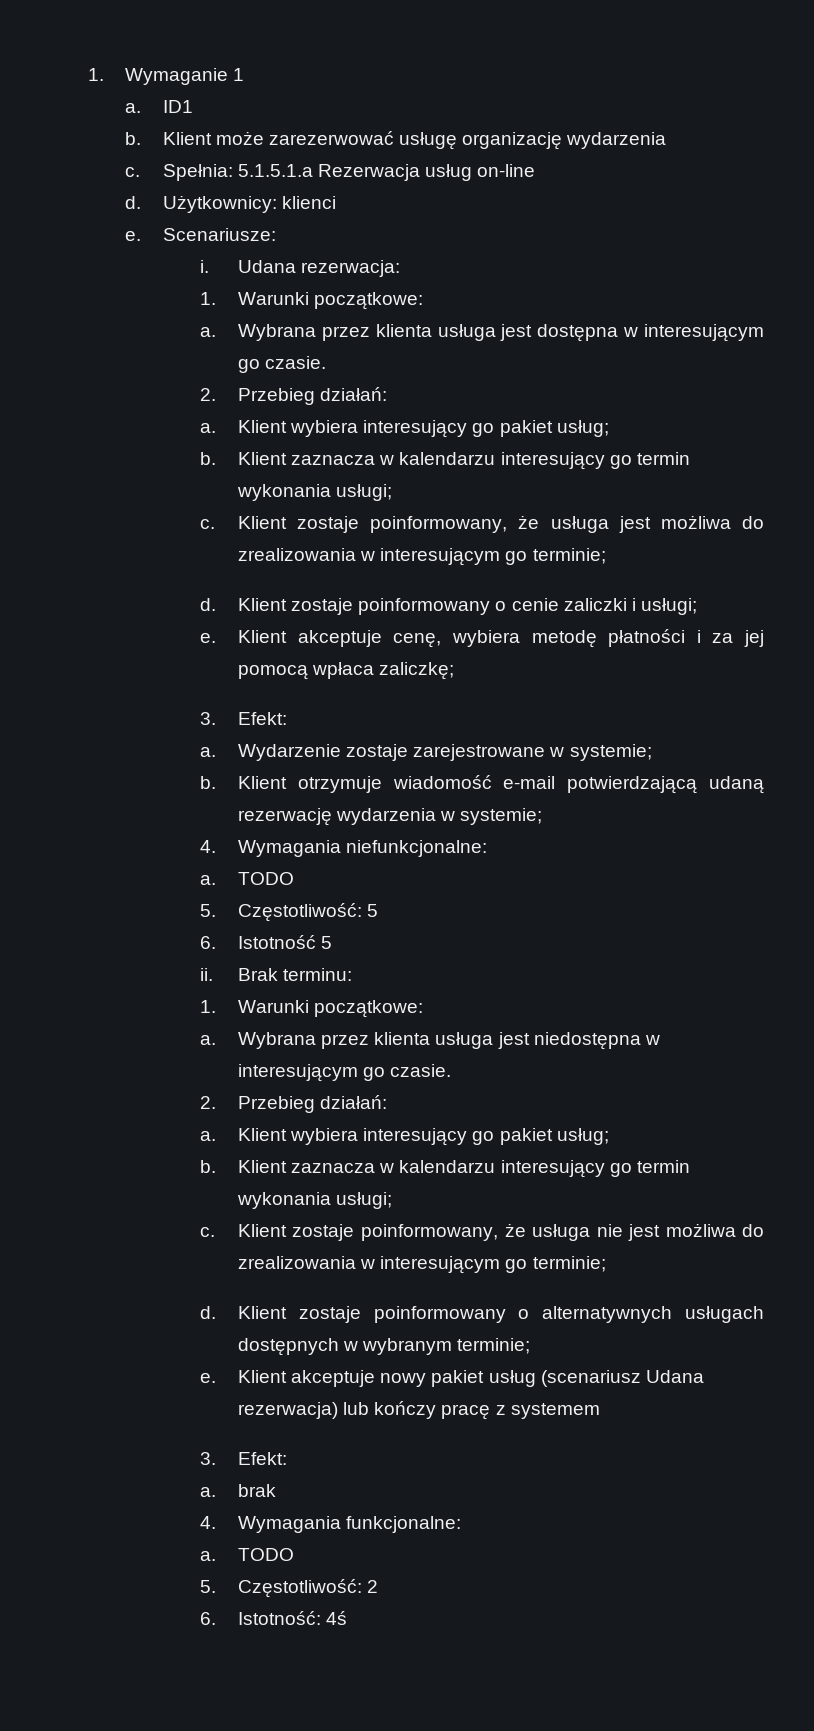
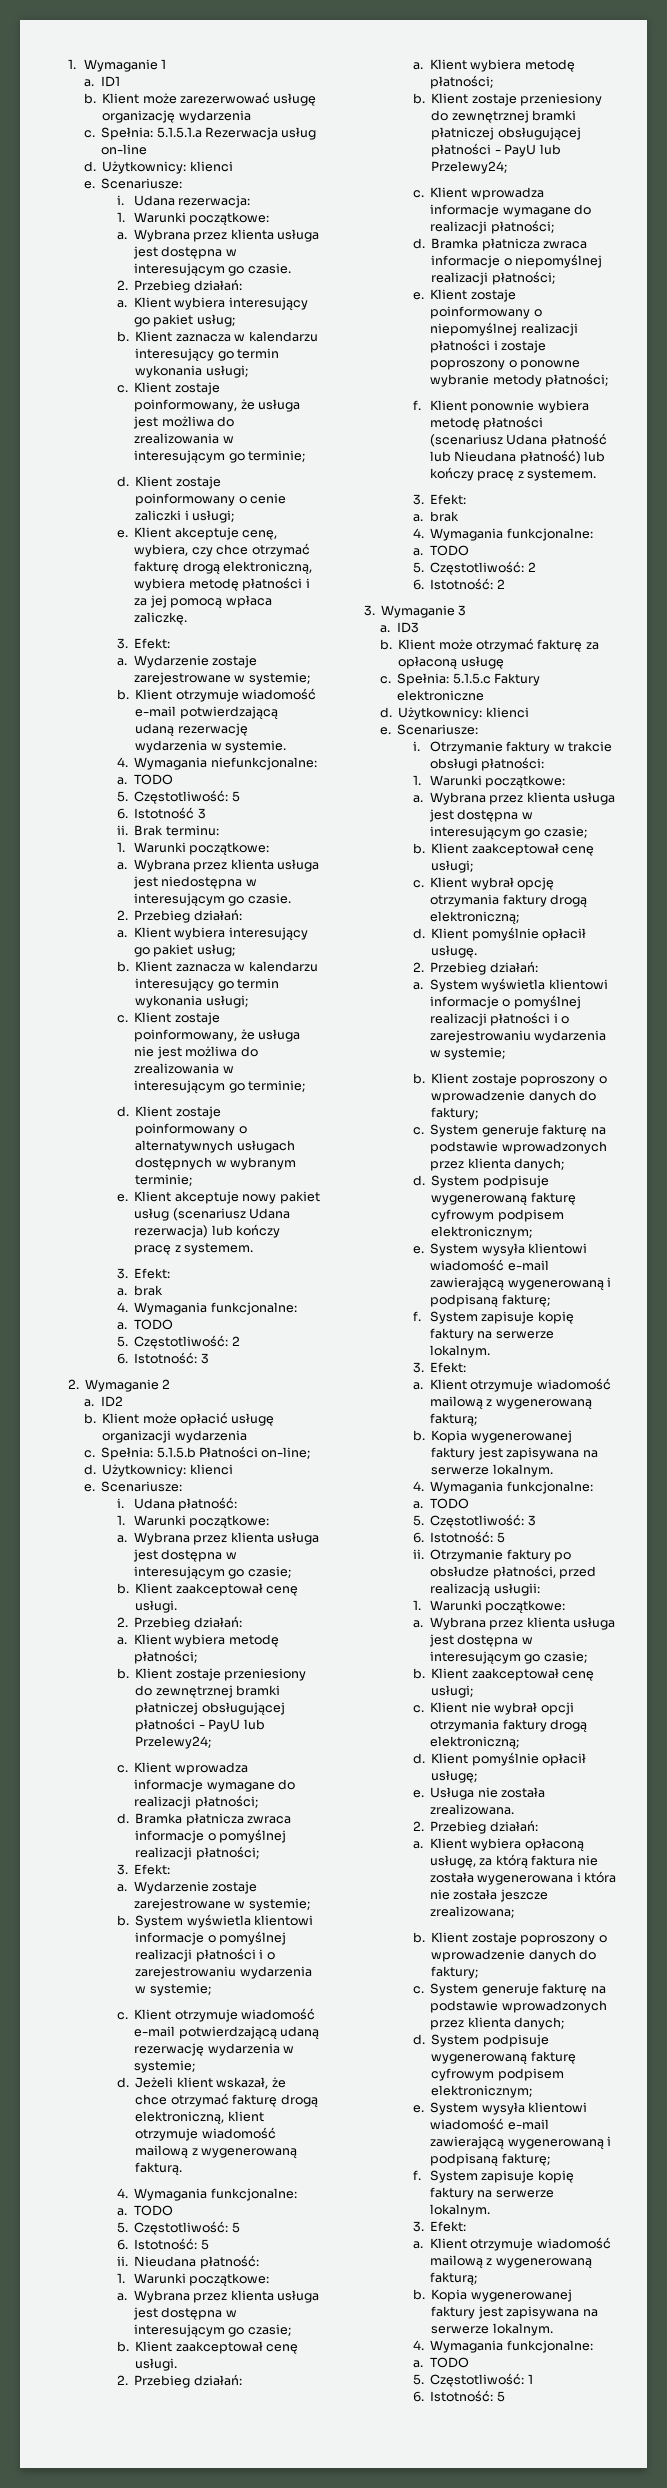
- Klient akceptuje cenę, wybiera metodę płatności i za jej pomocą wpłaca zaliczkę;
+ Klient akceptuje cenę, wybiera, czy chce otrzymać fakturę drogą elektroniczną, wybiera metodę płatności i za jej pomocą wpłaca zaliczkę.
- Klient otrzymuje wiadomość e-mail potwierdzającą udaną rezerwację wydarzenia w systemie;
+ Klient otrzymuje wiadomość e-mail potwierdzającą udaną rezerwację wydarzenia w systemie.
- 6. Istotność 5
+ 6. Istotność 3
- Klient akceptuje nowy pakiet usług (scenariusz Udana rezerwacja) lub kończy pracę z systemem
+ Klient akceptuje nowy pakiet usług (scenariusz Udana rezerwacja) lub kończy pracę z systemem.
- 6. Istotność: 4ś
+ 6. Istotność: 3
+ 2. Wymaganie 2
+ a. ID2
+ b. Klient może opłacić usługę organizacji wydarzenia
+ c. Spełnia: 5.1.5.b Płatności on-line;
+ d. Użytkownicy: klienci
+ e. Scenariusze:
+ i. Udana płatność:
+ 1. Warunki początkowe:
+ a. Wybrana przez klienta usługa jest dostępna w interesującym go czasie;
+ b. Klient zaakceptował cenę usługi.
+ 2. Przebieg działań:
+ a. Klient wybiera metodę płatności;
+ b. Klient zostaje przeniesiony do zewnętrznej bramki płatniczej obsługującej płatności - PayU lub Przelewy24;
+ c. Klient wprowadza informacje wymagane do realizacji płatności;
+ d. Bramka płatnicza zwraca informacje o pomyślnej realizacji płatności;
+ 3. Efekt:
+ a. Wydarzenie zostaje zarejestrowane w systemie;
+ b. System wyświetla klientowi informacje o pomyślnej realizacji płatności i o zarejestrowaniu wydarzenia w systemie;
+ c. Klient otrzymuje wiadomość e-mail potwierdzającą udaną rezerwację wydarzenia w systemie;
+ d. Jeżeli klient wskazał, że chce otrzymać fakturę drogą elektroniczną, klient otrzymuje wiadomość mailową z wygenerowaną fakturą.
+ 4. Wymagania funkcjonalne:
+ a. TODO
+ 5. Częstotliwość: 5
+ 6. Istotność: 5
+ ii. Nieudana płatność:
+ 1. Warunki początkowe:
+ a. Wybrana przez klienta usługa jest dostępna w interesującym go czasie;
+ b. Klient zaakceptował cenę usługi.
+ 2. Przebieg działań:
+ a. Klient wybiera metodę płatności;
+ b. Klient zostaje przeniesiony do zewnętrznej bramki płatniczej obsługującej płatności - PayU lub Przelewy24;
+ c. Klient wprowadza informacje wymagane do realizacji płatności;
+ d. Bramka płatnicza zwraca informacje o niepomyślnej realizacji płatności;
+ e. Klient zostaje poinformowany o niepomyślnej realizacji płatności i zostaje poproszony o ponowne wybranie metody płatności;
+ f. Klient ponownie wybiera metodę płatności (scenariusz Udana płatność lub Nieudana płatność) lub kończy pracę z systemem.
+ 3. Efekt:
+ a. brak
+ 4. Wymagania funkcjonalne:
+ a. TODO
+ 5. Częstotliwość: 2
+ 6. Istotność: 2
+ 3. Wymaganie 3
+ a. ID3
+ b. Klient może otrzymać fakturę za opłaconą usługę
+ c. Spełnia: 5.1.5.c Faktury elektroniczne
+ d. Użytkownicy: klienci
+ e. Scenariusze:
+ i. Otrzymanie faktury w trakcie obsługi płatności:
+ 1. Warunki początkowe:
+ a. Wybrana przez klienta usługa jest dostępna w interesującym go czasie;
+ b. Klient zaakceptował cenę usługi;
+ c. Klient wybrał opcję otrzymania faktury drogą elektroniczną;
+ d. Klient pomyślnie opłacił usługę.
+ 2. Przebieg działań:
+ a. System wyświetla klientowi informacje o pomyślnej realizacji płatności i o zarejestrowaniu wydarzenia w systemie;
+ b. Klient zostaje poproszony o wprowadzenie danych do faktury;
+ c. System generuje fakturę na podstawie wprowadzonych przez klienta danych;
+ d. System podpisuje wygenerowaną fakturę cyfrowym podpisem elektronicznym;
+ e. System wysyła klientowi wiadomość e-mail zawierającą wygenerowaną i podpisaną fakturę;
+ f. System zapisuje kopię faktury na serwerze lokalnym.
+ 3. Efekt:
+ a. Klient otrzymuje wiadomość mailową z wygenerowaną fakturą;
+ b. Kopia wygenerowanej faktury jest zapisywana na serwerze lokalnym.
+ 4. Wymagania funkcjonalne:
+ a. TODO
+ 5. Częstotliwość: 3
+ 6. Istotność: 5
+ ii. Otrzymanie faktury po obsłudze płatności, przed realizacją usługii:
+ 1. Warunki początkowe:
+ a. Wybrana przez klienta usługa jest dostępna w interesującym go czasie;
+ b. Klient zaakceptował cenę usługi;
+ c. Klient nie wybrał opcji otrzymania faktury drogą elektroniczną;
+ d. Klient pomyślnie opłacił usługę;
+ e. Usługa nie została zrealizowana.
+ 2. Przebieg działań:
+ a. Klient wybiera opłaconą usługę, za którą faktura nie została wygenerowana i która nie została jeszcze zrealizowana;
+ b. Klient zostaje poproszony o wprowadzenie danych do faktury;
+ c. System generuje fakturę na podstawie wprowadzonych przez klienta danych;
+ d. System podpisuje wygenerowaną fakturę cyfrowym podpisem elektronicznym;
+ e. System wysyła klientowi wiadomość e-mail zawierającą wygenerowaną i podpisaną fakturę;
+ f. System zapisuje kopię faktury na serwerze lokalnym.
+ 3. Efekt:
+ a. Klient otrzymuje wiadomość mailową z wygenerowaną fakturą;
+ b. Kopia wygenerowanej faktury jest zapisywana na serwerze lokalnym.
+ 4. Wymagania funkcjonalne:
+ a. TODO
+ 5. Częstotliwość: 1
+ 6. Istotność: 5

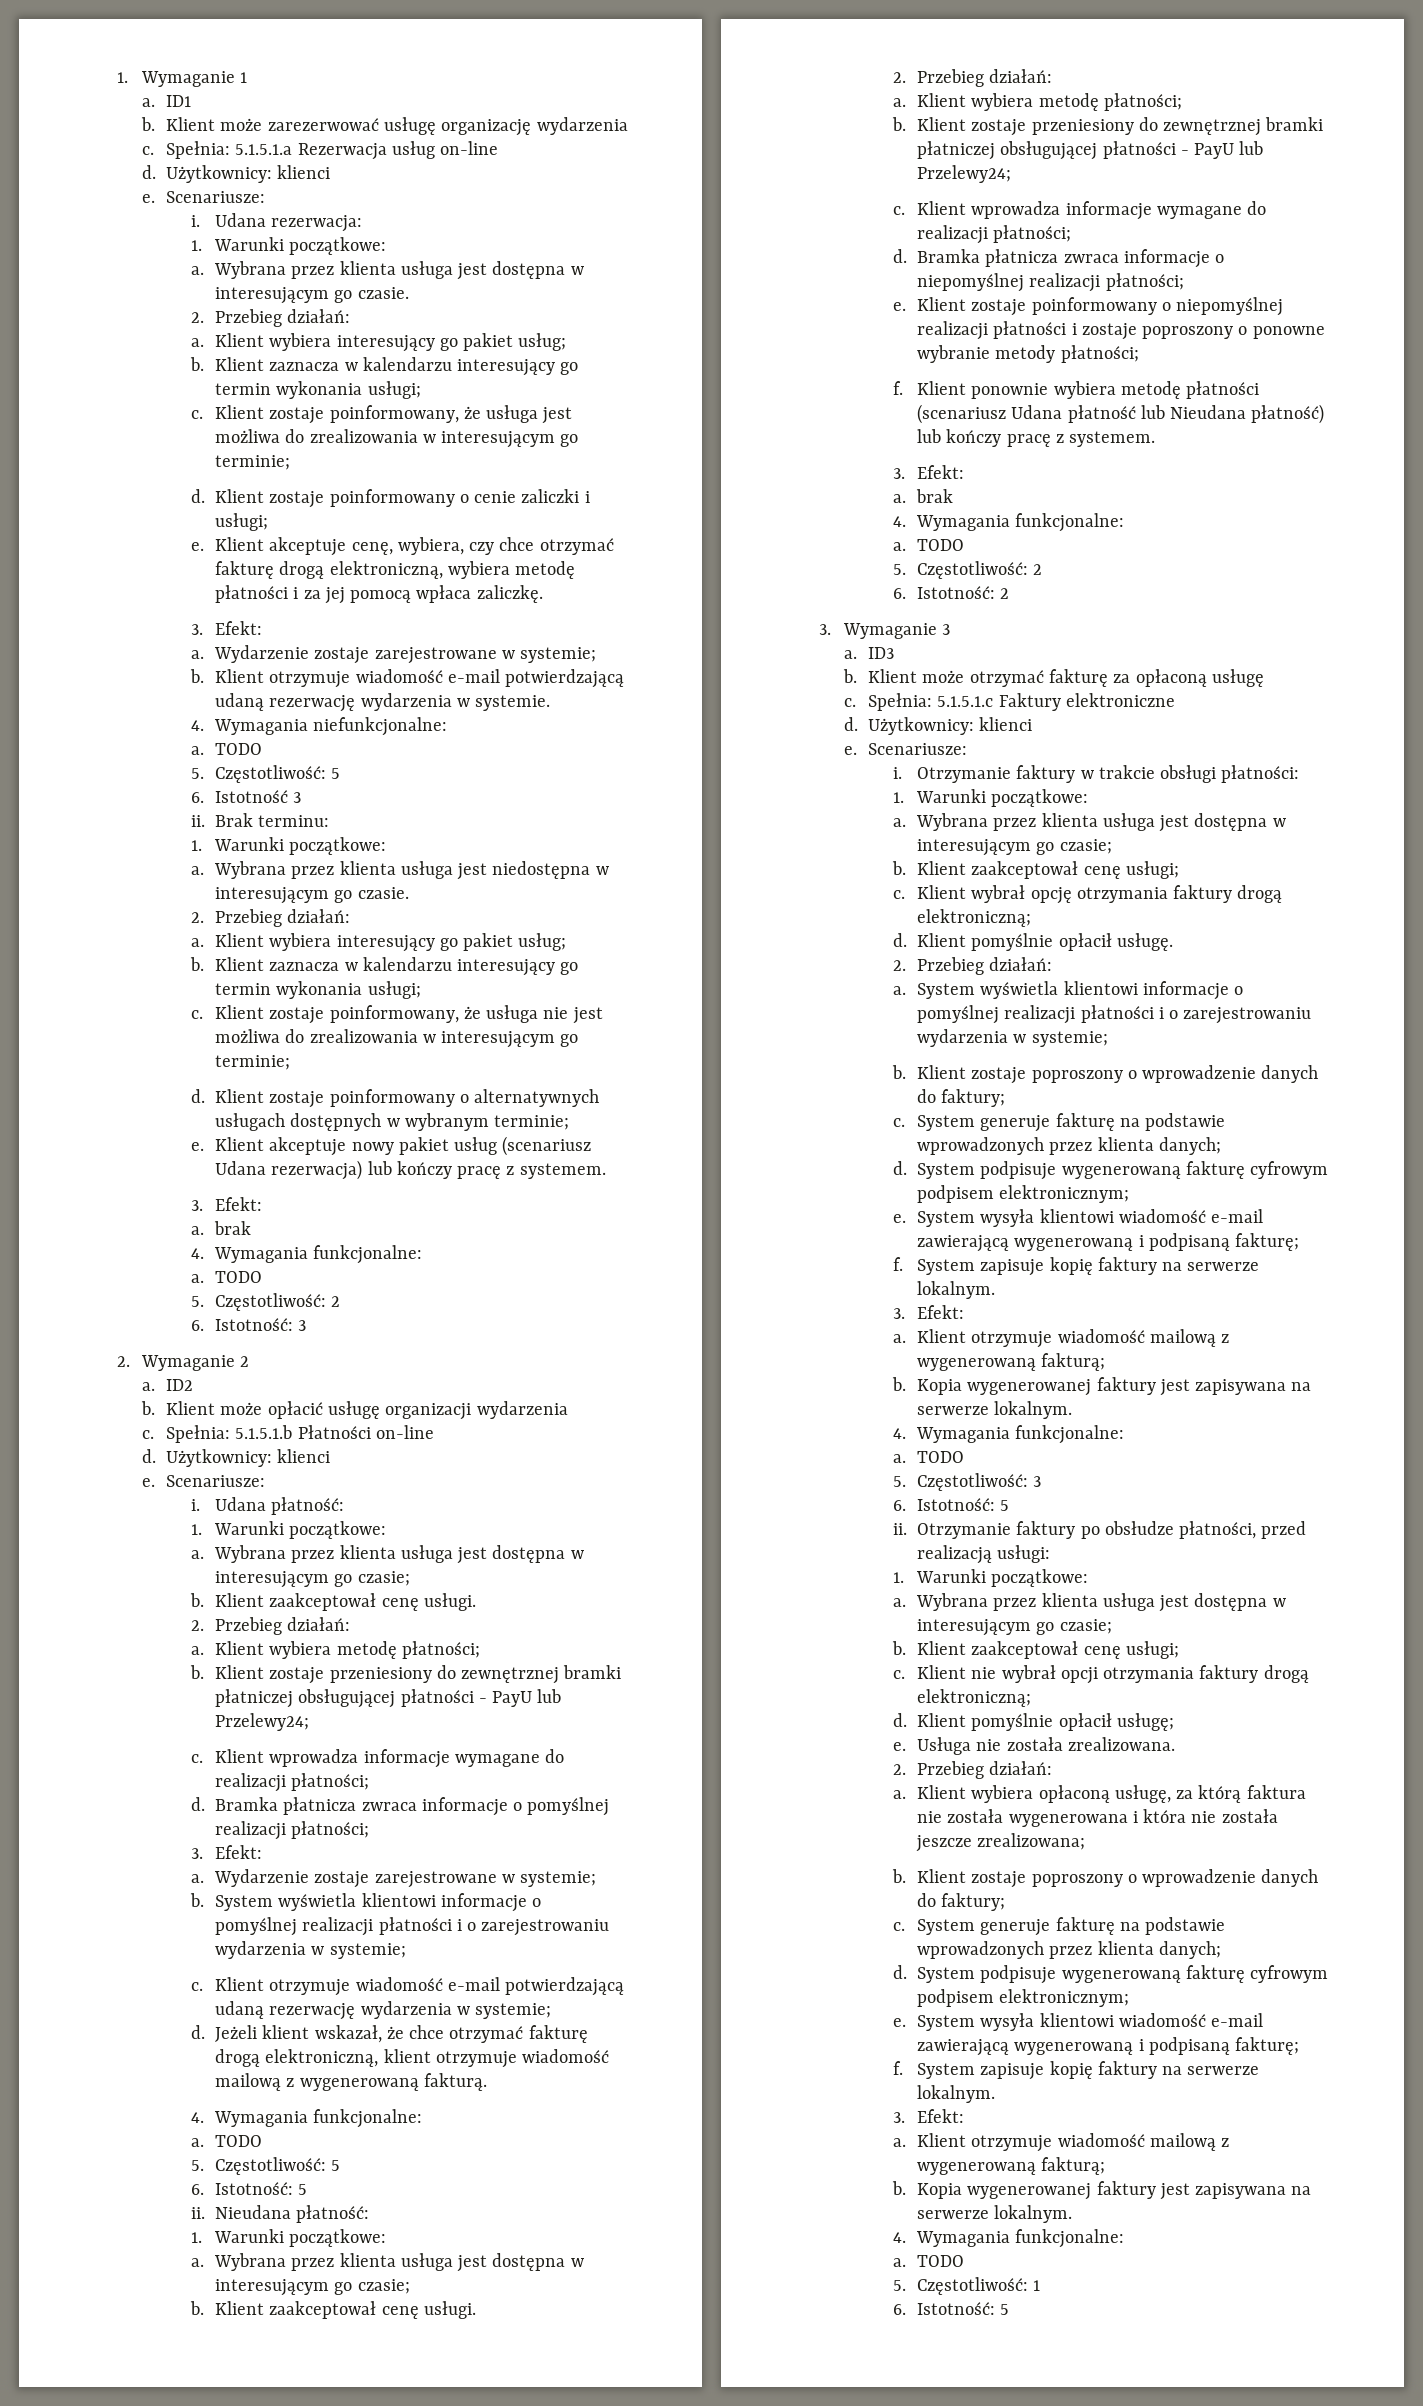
- Spełnia: 5.1.5.b Płatności on-line;
+ Spełnia: 5.1.5.1.b Płatności on-line
- Spełnia: 5.1.5.c Faktury elektroniczne
+ Spełnia: 5.1.5.1.c Faktury elektroniczne
- Otrzymanie faktury po obsłudze płatności, przed realizacją usługii:
+ Otrzymanie faktury po obsłudze płatności, przed realizacją usługi:

